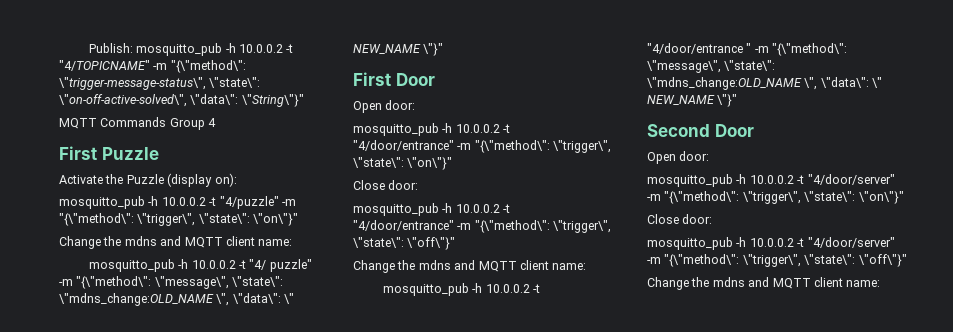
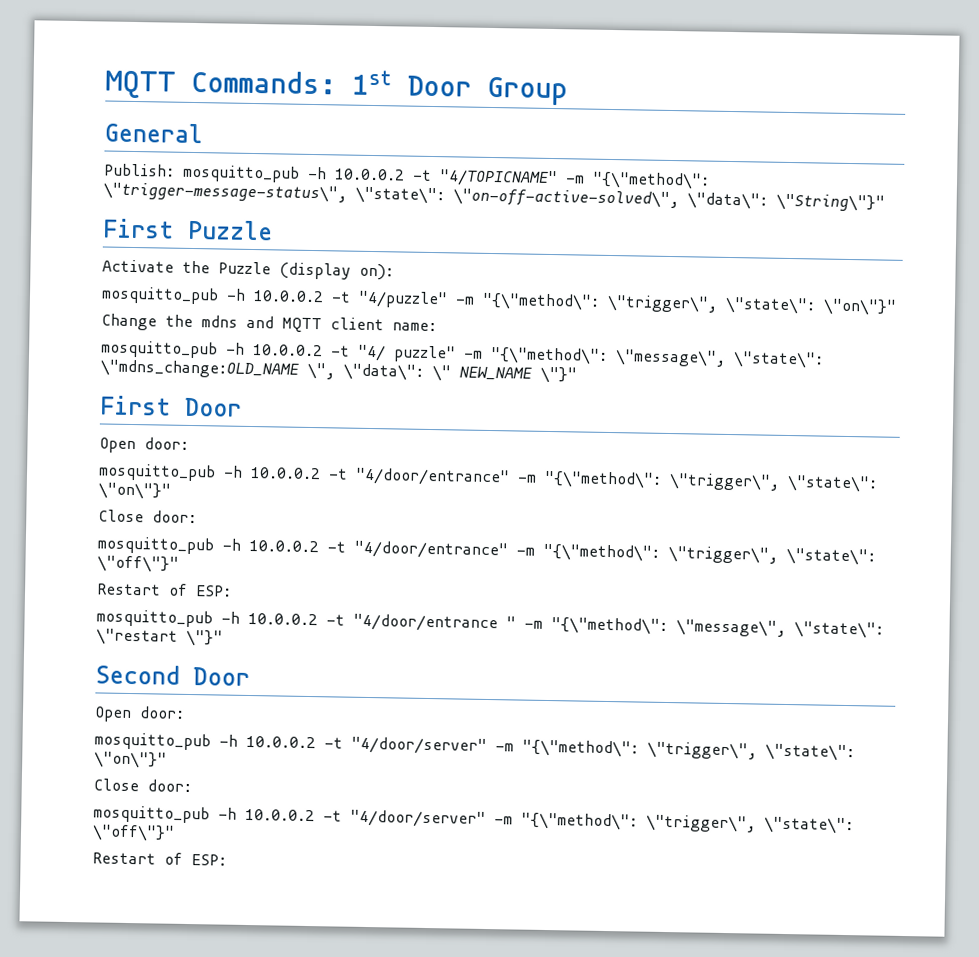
+ MQTT Commands: 1st Door Group
+ General
- MQTT Commands Group 4
  mosquitto_pub -h 10.0.0.2 -t "4/door/entrance" -m "{\"method\": \"trigger\", \"state\": \"off\"}"
- Change the mdns and MQTT client name:
+ Restart of ESP:
- mosquitto_pub -h 10.0.0.2 -t "4/door/entrance " -m "{\"method\": \"message\", \"state\": \"mdns_change:OLD_NAME \", \"data\": \" NEW_NAME \"}"
+ mosquitto_pub -h 10.0.0.2 -t "4/door/entrance " -m "{\"method\": \"message\", \"state\": \"restart \"}"
  mosquitto_pub -h 10.0.0.2 -t "4/door/server" -m "{\"method\": \"trigger\", \"state\": \"off\"}"
- Change the mdns and MQTT client name:
+ Restart of ESP:

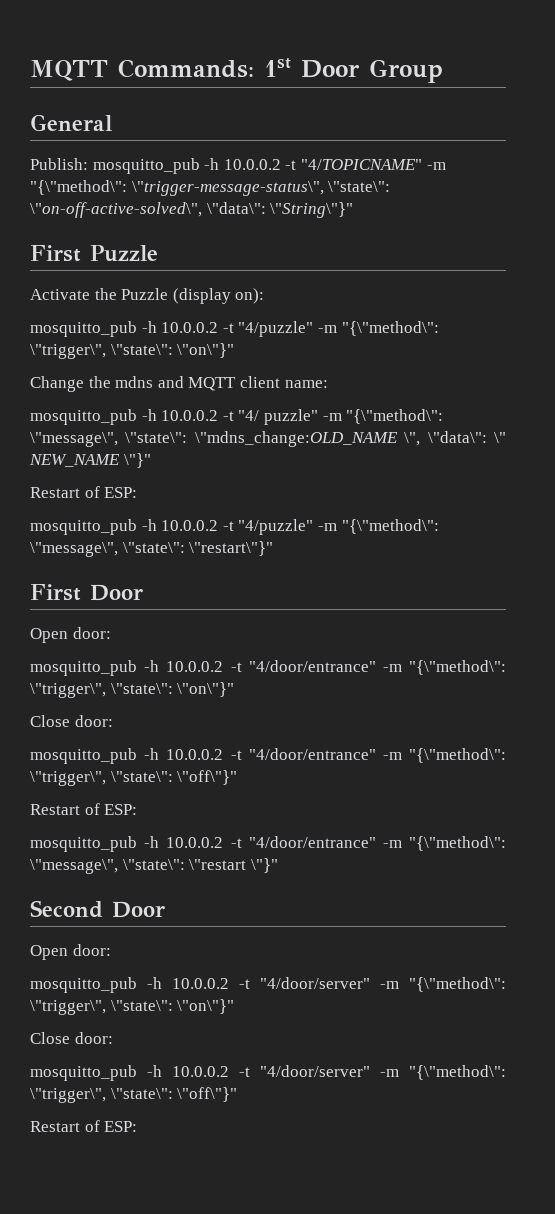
  mosquitto_pub -h 10.0.0.2 -t "4/ puzzle" -m "{\"method\": \"message\", \"state\": \"mdns_change:OLD_NAME \", \"data\": \" NEW_NAME \"}"
+ Restart of ESP:
+ mosquitto_pub -h 10.0.0.2 -t "4/puzzle" -m "{\"method\": \"message\", \"state\": \"restart\"}"
- mosquitto_pub -h 10.0.0.2 -t "4/door/entrance " -m "{\"method\": \"message\", \"state\": \"restart \"}"
+ mosquitto_pub -h 10.0.0.2 -t "4/door/entrance" -m "{\"method\": \"message\", \"state\": \"restart \"}"

